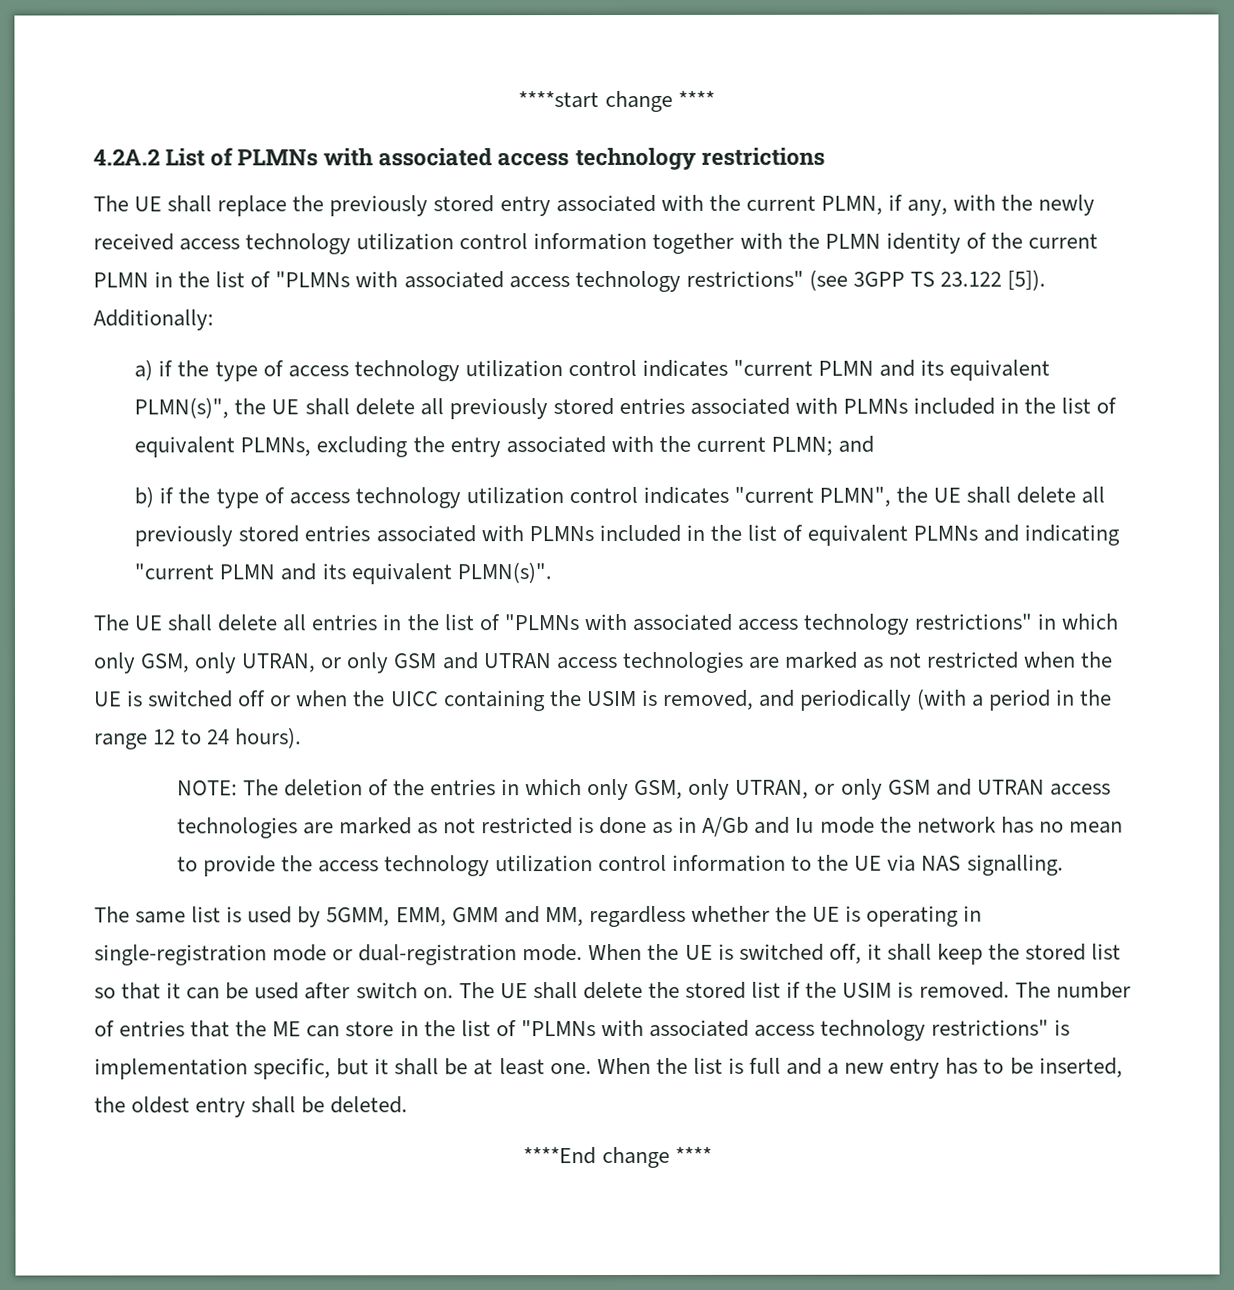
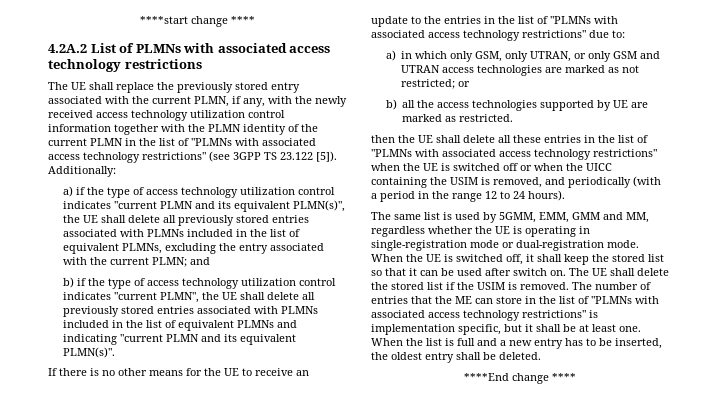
- The UE shall delete all entries in the list of "PLMNs with associated access technology restrictions" in which only GSM, only UTRAN, or only GSM and UTRAN access technologies are marked as not restricted when the UE is switched off or when the UICC containing the USIM is removed, and periodically (with a period in the range 12 to 24 hours).
+ If there is no other means for the UE to receive an update to the entries in the list of "PLMNs with associated access technology restrictions" due to:
+ a) in which only GSM, only UTRAN, or only GSM and UTRAN access technologies are marked as not restricted; or
+ b) all the access technologies supported by UE are marked as restricted.
+ then the UE shall delete all these entries in the list of "PLMNs with associated access technology restrictions" when the UE is switched off or when the UICC containing the USIM is removed, and periodically (with a period in the range 12 to 24 hours).
- NOTE: The deletion of the entries in which only GSM, only UTRAN, or only GSM and UTRAN access technologies are marked as not restricted is done as in A/Gb and Iu mode the network has no mean to provide the access technology utilization control information to the UE via NAS signalling.

